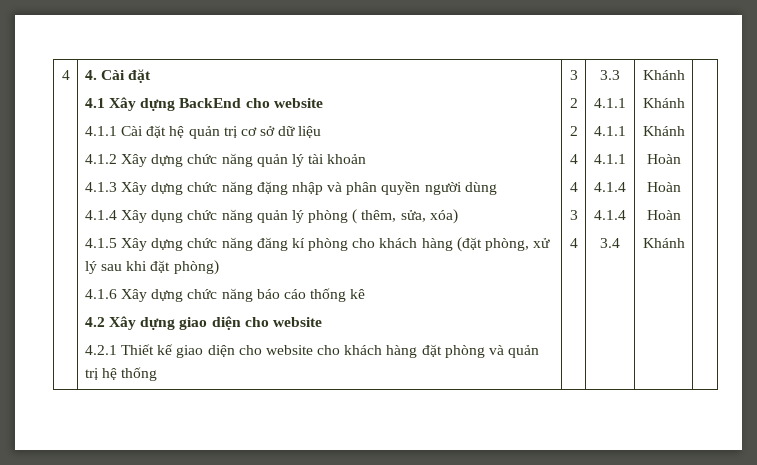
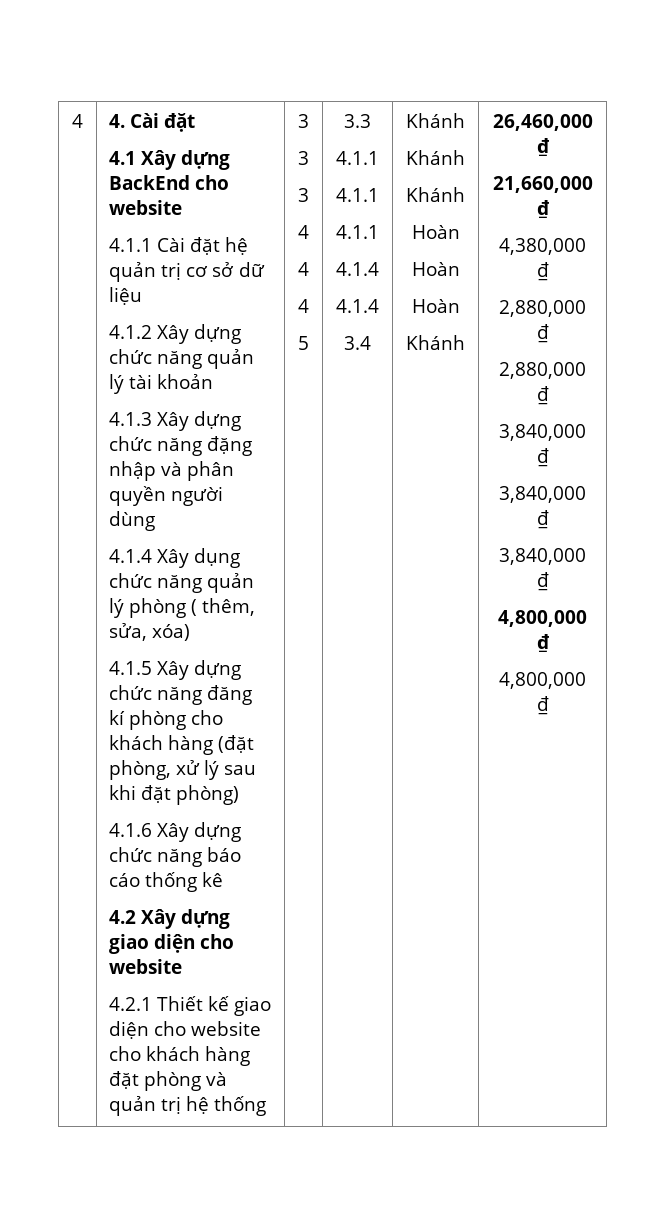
  4.2.1 Thiết kế giao diện cho website cho khách hàng đặt phòng và quản trị hệ thống | 3
- 2
- 2
+ 3
+ 3
  4
  4
- 3
  4
+ 5
+ 26,460,000 ₫
+ 21,660,000 ₫
+ 4,380,000 ₫
+ 2,880,000 ₫
+ 2,880,000 ₫
+ 3,840,000 ₫
+ 3,840,000 ₫
+ 3,840,000 ₫
+ 4,800,000 ₫
+ 4,800,000 ₫

